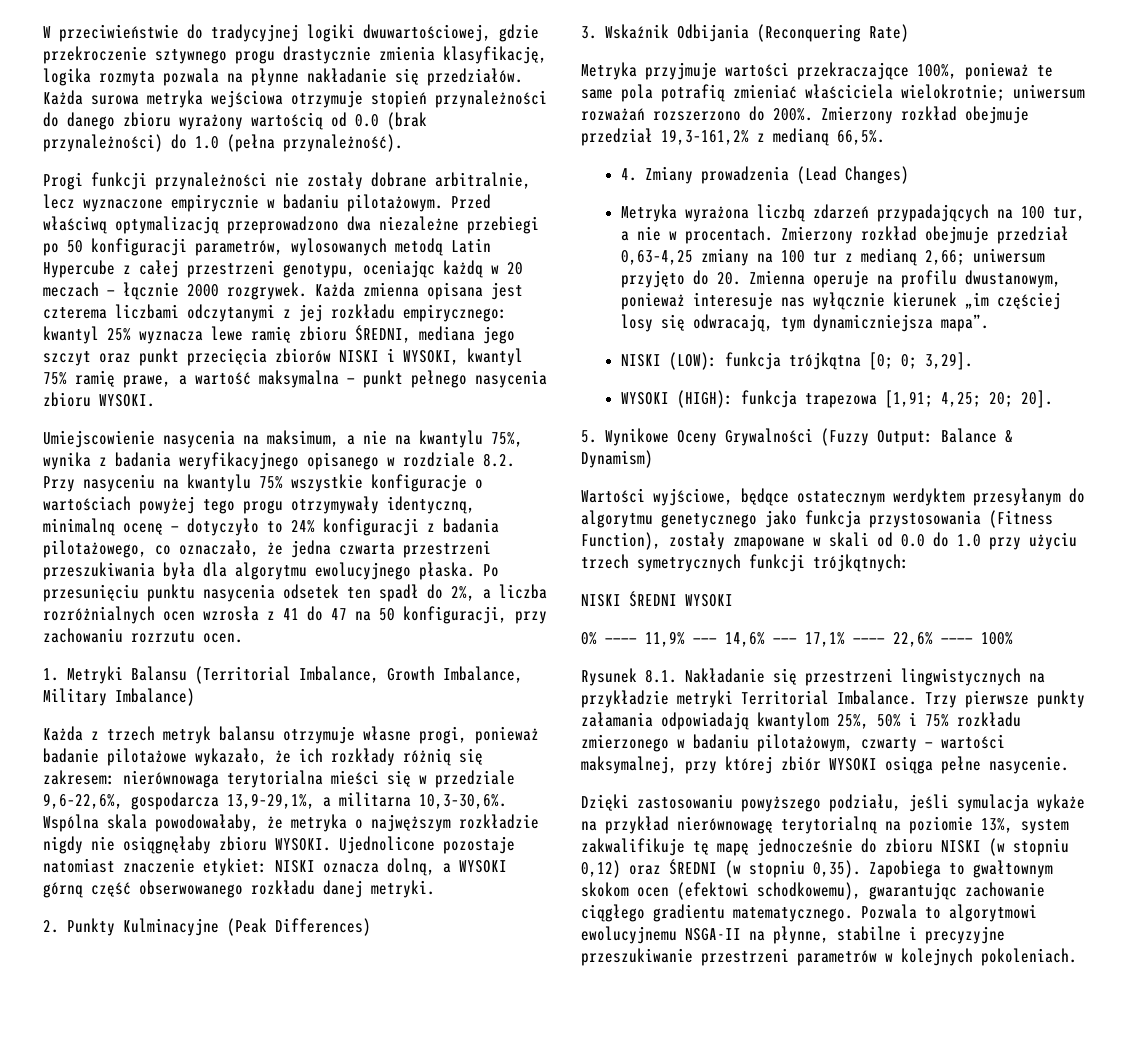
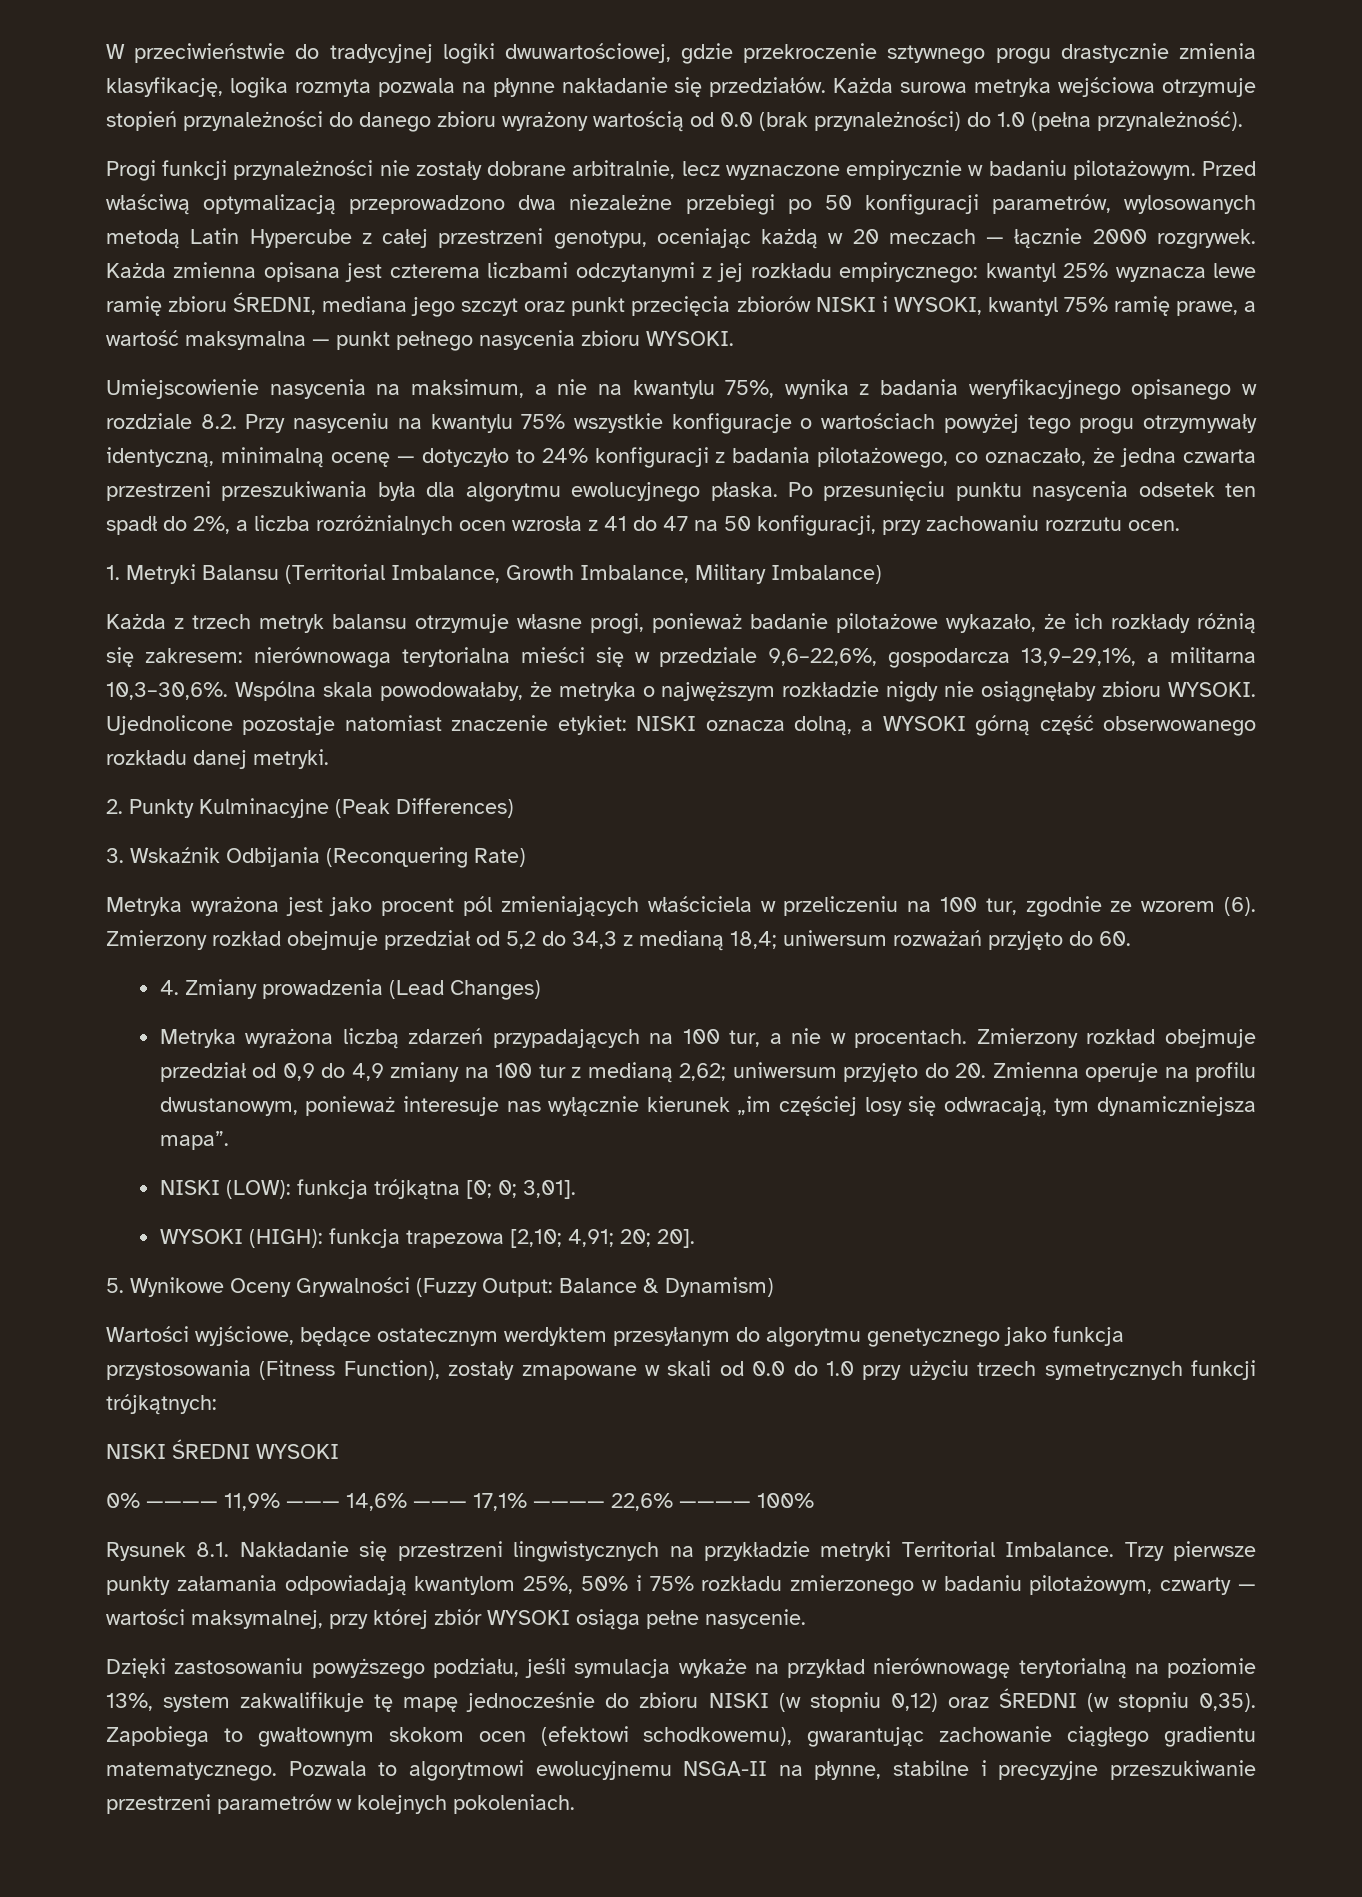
- Metryka przyjmuje wartości przekraczające 100%, ponieważ te same pola potrafią zmieniać właściciela wielokrotnie; uniwersum rozważań rozszerzono do 200%. Zmierzony rozkład obejmuje przedział 19,3–161,2% z medianą 66,5%.
+ Metryka wyrażona jest jako procent pól zmieniających właściciela w przeliczeniu na 100 tur, zgodnie ze wzorem (6). Zmierzony rozkład obejmuje przedział od 5,2 do 34,3 z medianą 18,4; uniwersum rozważań przyjęto do 60.
- Zmierzony rozkład obejmuje przedział 0,63–4,25 zmiany na 100 tur z medianą 2,66; uniwersum przyjęto do 20. Zmienna operuje na profilu dwustanowym, ponieważ interesuje nas wyłącznie kierunek „im częściej losy się odwracają, tym dynamiczniejsza mapa”.
+ Zmierzony rozkład obejmuje przedział od 0,9 do 4,9 zmiany na 100 tur z medianą 2,62; uniwersum przyjęto do 20. Zmienna operuje na profilu dwustanowym, ponieważ interesuje nas wyłącznie kierunek „im częściej losy się odwracają, tym dynamiczniejsza mapa”.
- NISKI (LOW): funkcja trójkątna [0; 0; 3,29].
+ NISKI (LOW): funkcja trójkątna [0; 0; 3,01].
- WYSOKI (HIGH): funkcja trapezowa [1,91; 4,25; 20; 20].
+ WYSOKI (HIGH): funkcja trapezowa [2,10; 4,91; 20; 20].

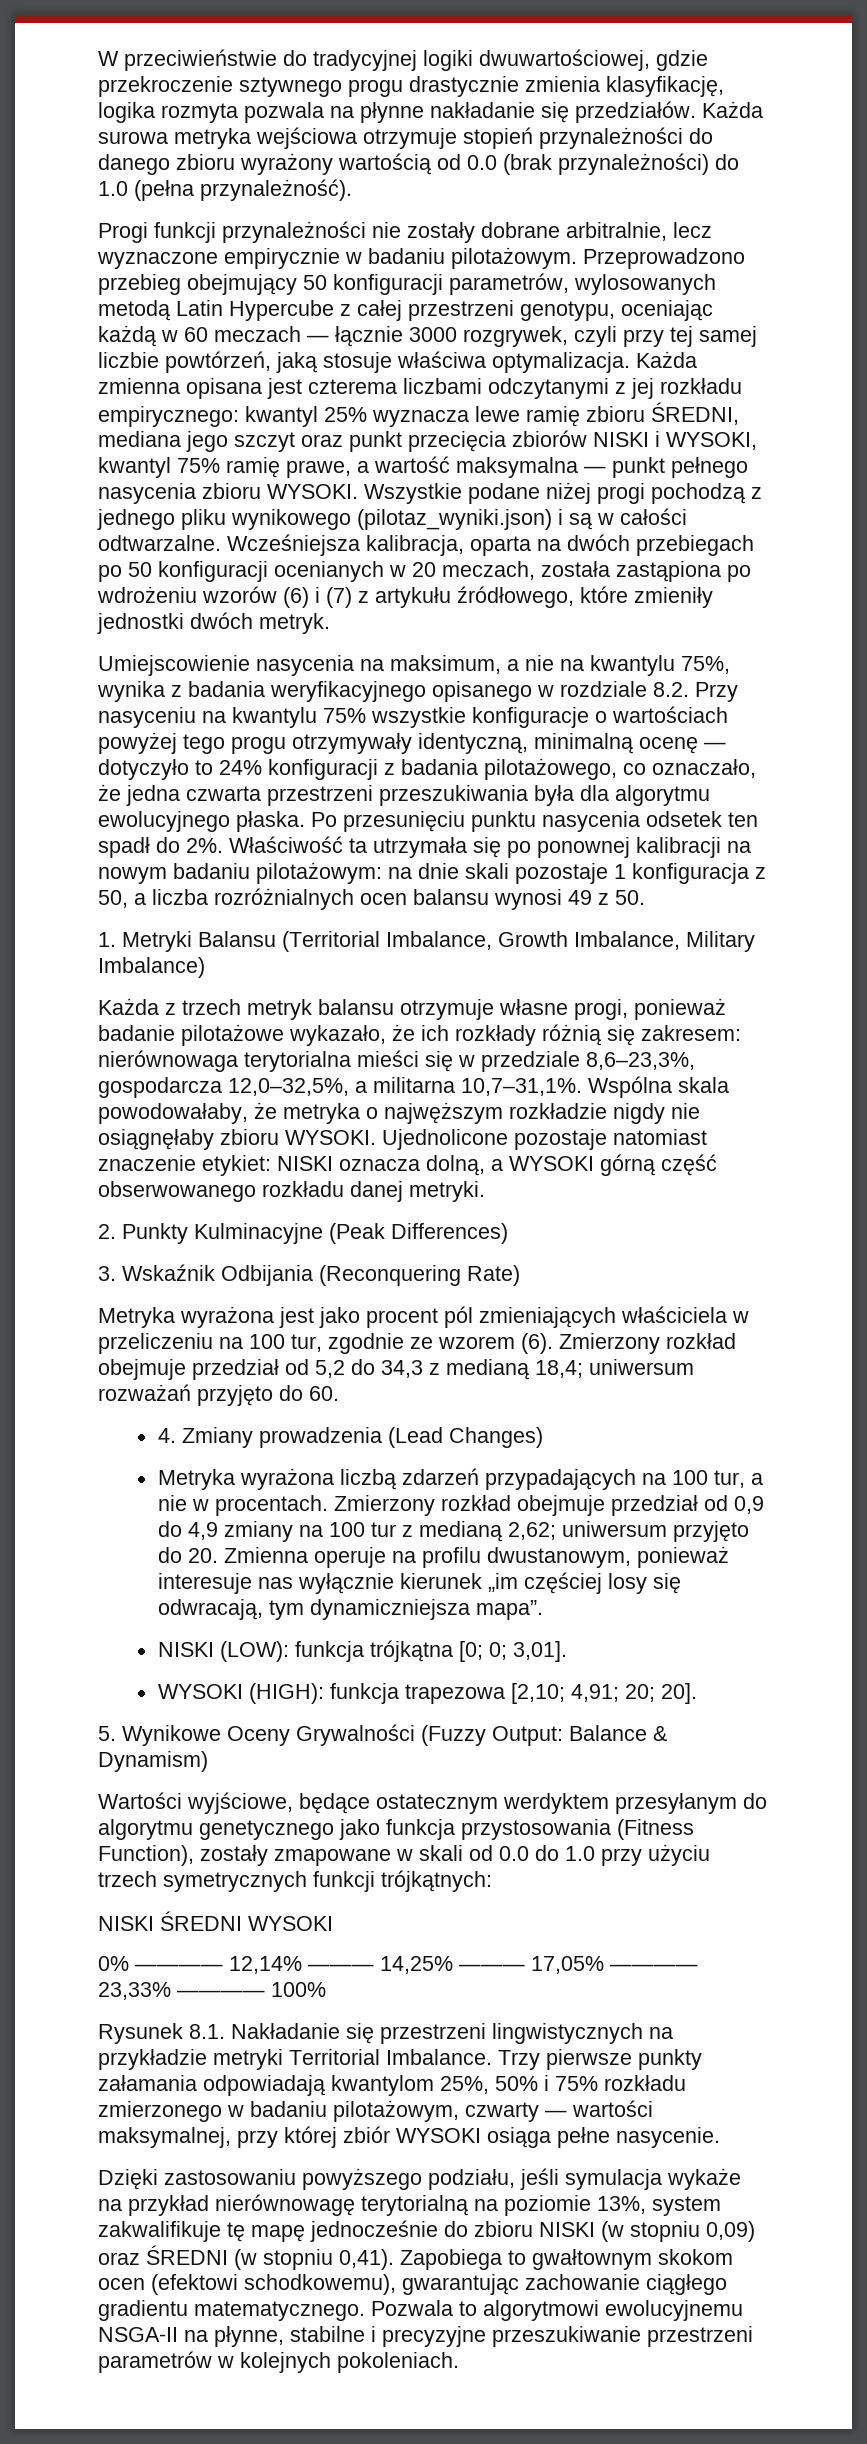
- Przed właściwą optymalizacją przeprowadzono dwa niezależne przebiegi po 50 konfiguracji parametrów, wylosowanych metodą Latin Hypercube z całej przestrzeni genotypu, oceniając każdą w 20 meczach — łącznie 2000 rozgrywek.
+ Przeprowadzono przebieg obejmujący 50 konfiguracji parametrów, wylosowanych metodą Latin Hypercube z całej przestrzeni genotypu, oceniając każdą w 60 meczach — łącznie 3000 rozgrywek, czyli przy tej samej liczbie powtórzeń, jaką stosuje właściwa optymalizacja.
+ Wszystkie podane niżej progi pochodzą z jednego pliku wynikowego (pilotaz_wyniki.json) i są w całości odtwarzalne. Wcześniejsza kalibracja, oparta na dwóch przebiegach po 50 konfiguracji ocenianych w 20 meczach, została zastąpiona po wdrożeniu wzorów (6) i (7) z artykułu źródłowego, które zmieniły jednostki dwóch metryk.
- Po przesunięciu punktu nasycenia odsetek ten spadł do 2%, a liczba rozróżnialnych ocen wzrosła z 41 do 47 na 50 konfiguracji, przy zachowaniu rozrzutu ocen.
+ Po przesunięciu punktu nasycenia odsetek ten spadł do 2%. Właściwość ta utrzymała się po ponownej kalibracji na nowym badaniu pilotażowym: na dnie skali pozostaje 1 konfiguracja z 50, a liczba rozróżnialnych ocen balansu wynosi 49 z 50.
- Każda z trzech metryk balansu otrzymuje własne progi, ponieważ badanie pilotażowe wykazało, że ich rozkłady różnią się zakresem: nierównowaga terytorialna mieści się w przedziale 9,6–22,6%, gospodarcza 13,9–29,1%, a militarna 10,3–30,6%.
+ Każda z trzech metryk balansu otrzymuje własne progi, ponieważ badanie pilotażowe wykazało, że ich rozkłady różnią się zakresem: nierównowaga terytorialna mieści się w przedziale 8,6–23,3%, gospodarcza 12,0–32,5%, a militarna 10,7–31,1%.
- 0% ———— 11,9% ——— 14,6% ——— 17,1% ———— 22,6% ———— 100%
+ 0% ———— 12,14% ——— 14,25% ——— 17,05% ———— 23,33% ———— 100%
- Dzięki zastosowaniu powyższego podziału, jeśli symulacja wykaże na przykład nierównowagę terytorialną na poziomie 13%, system zakwalifikuje tę mapę jednocześnie do zbioru NISKI (w stopniu 0,12) oraz ŚREDNI (w stopniu 0,35).
+ Dzięki zastosowaniu powyższego podziału, jeśli symulacja wykaże na przykład nierównowagę terytorialną na poziomie 13%, system zakwalifikuje tę mapę jednocześnie do zbioru NISKI (w stopniu 0,09) oraz ŚREDNI (w stopniu 0,41).

